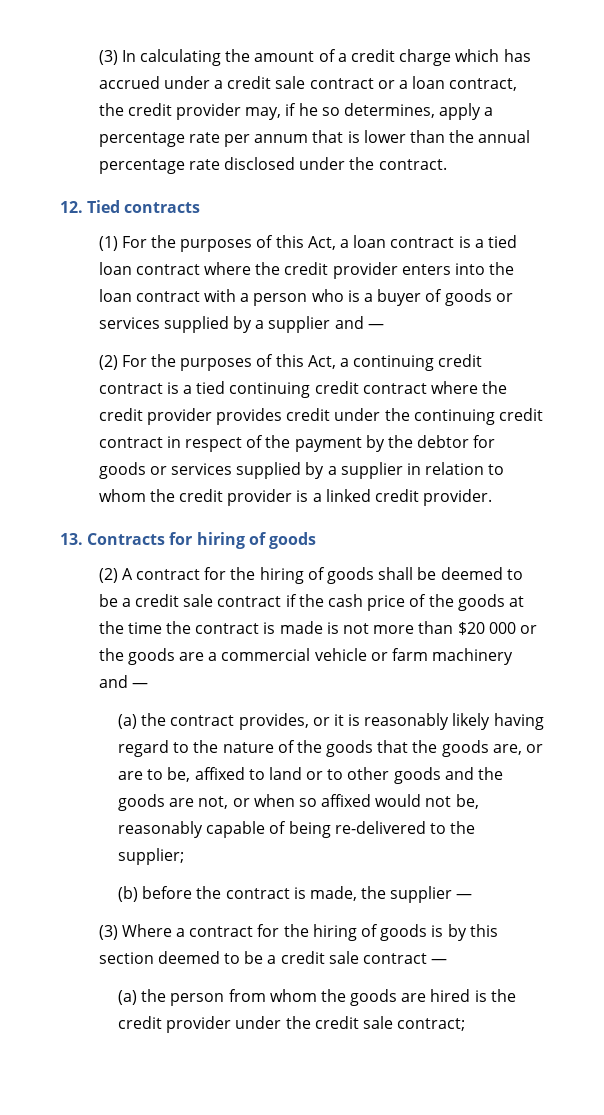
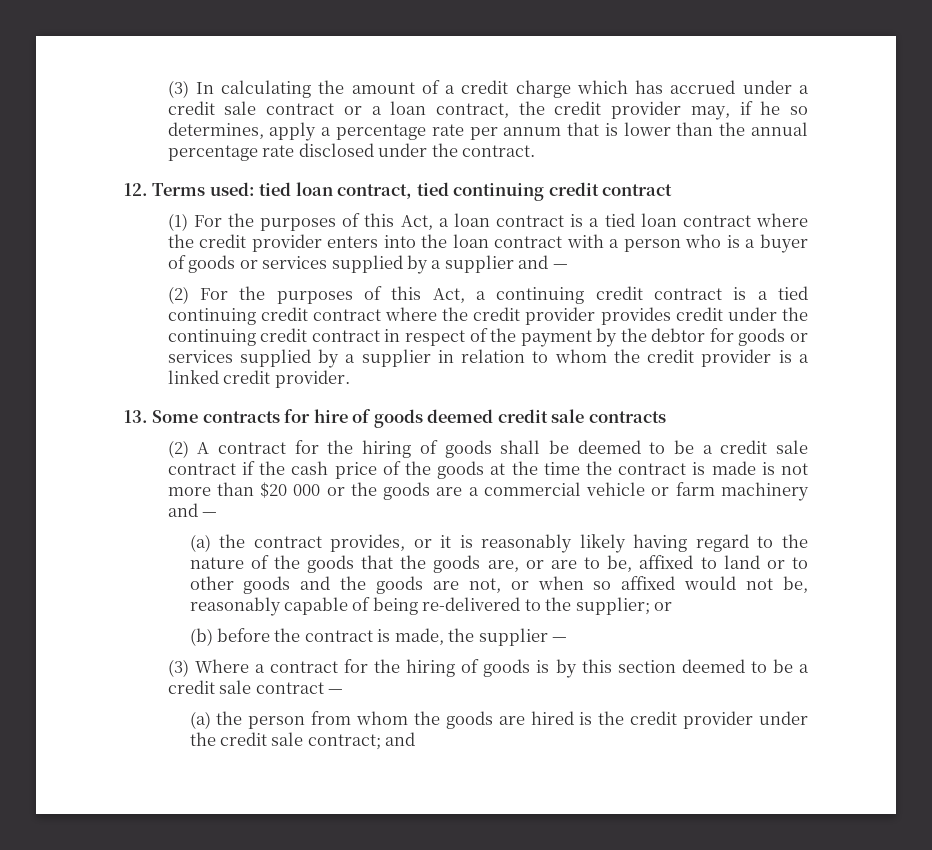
- 12. Tied contracts
+ 12. Terms used: tied loan contract, tied continuing credit contract
- 13. Contracts for hiring of goods
+ 13. Some contracts for hire of goods deemed credit sale contracts
- (a) the contract provides, or it is reasonably likely having regard to the nature of the goods that the goods are, or are to be, affixed to land or to other goods and the goods are not, or when so affixed would not be, reasonably capable of being re-delivered to the supplier;
+ (a) the contract provides, or it is reasonably likely having regard to the nature of the goods that the goods are, or are to be, affixed to land or to other goods and the goods are not, or when so affixed would not be, reasonably capable of being re-delivered to the supplier; or
- (a) the person from whom the goods are hired is the credit provider under the credit sale contract;
+ (a) the person from whom the goods are hired is the credit provider under the credit sale contract; and

